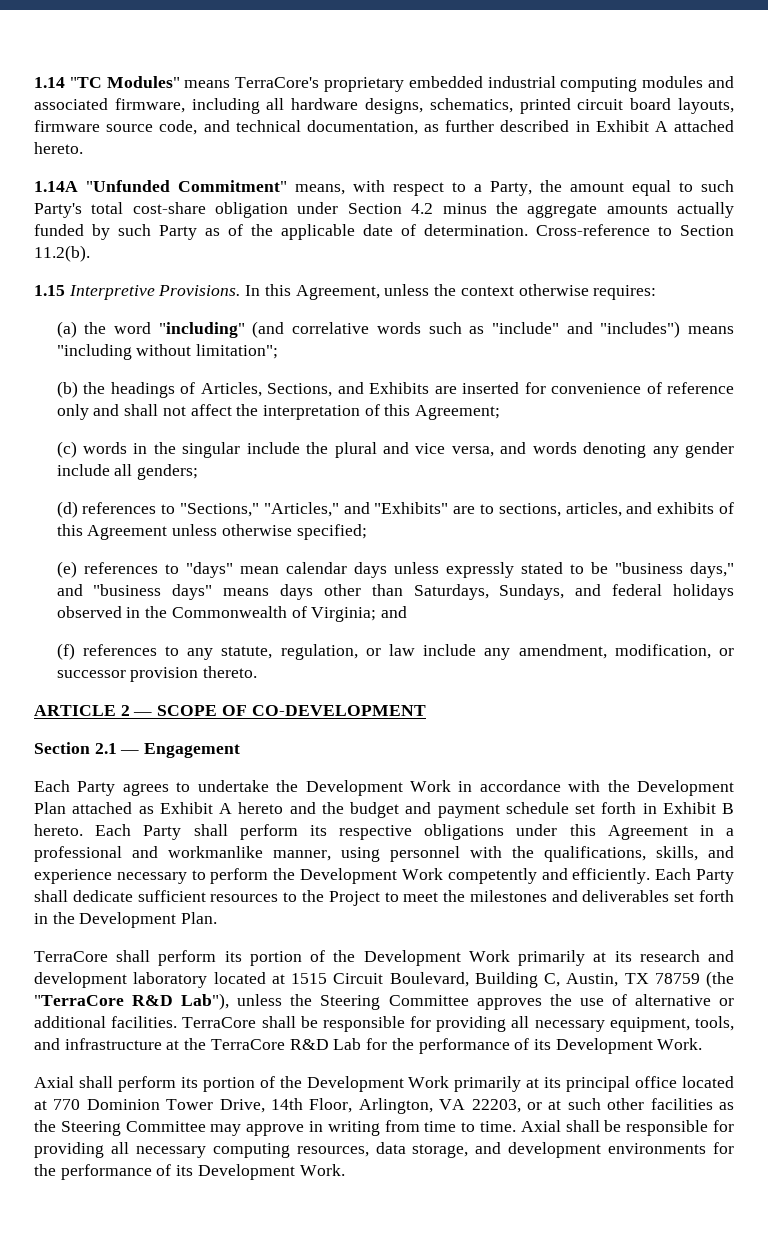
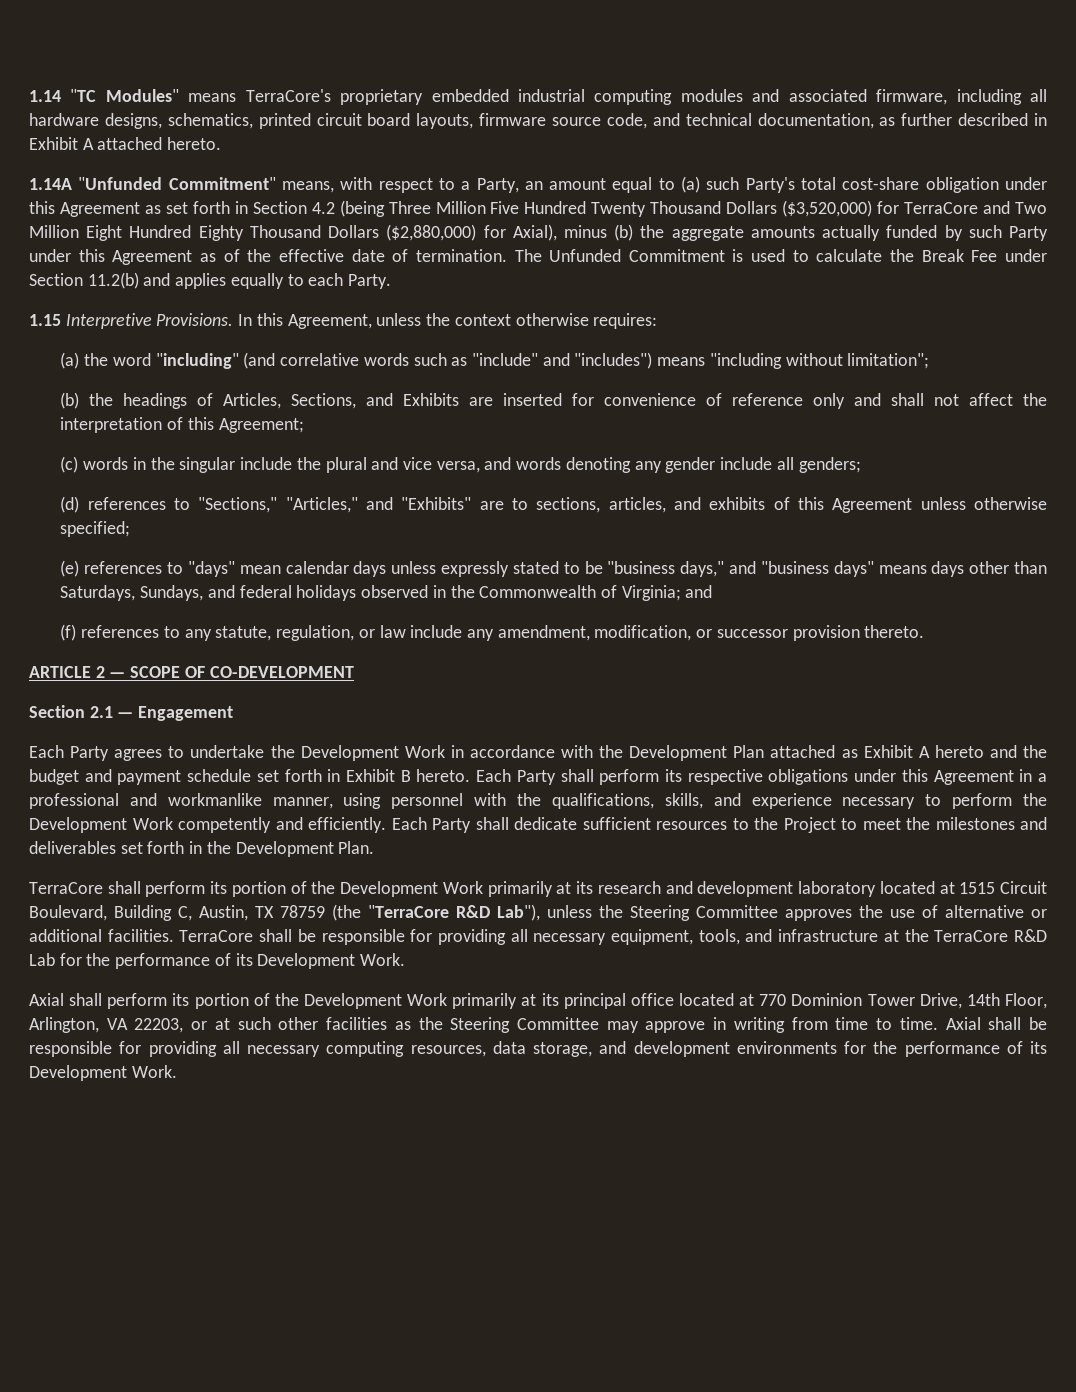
- 1.14A "Unfunded Commitment" means, with respect to a Party, the amount equal to such Party's total cost-share obligation under Section 4.2 minus the aggregate amounts actually funded by such Party as of the applicable date of determination. Cross-reference to Section 11.2(b).
+ 1.14A "Unfunded Commitment" means, with respect to a Party, an amount equal to (a) such Party's total cost-share obligation under this Agreement as set forth in Section 4.2 (being Three Million Five Hundred Twenty Thousand Dollars ($3,520,000) for TerraCore and Two Million Eight Hundred Eighty Thousand Dollars ($2,880,000) for Axial), minus (b) the aggregate amounts actually funded by such Party under this Agreement as of the effective date of termination. The Unfunded Commitment is used to calculate the Break Fee under Section 11.2(b) and applies equally to each Party.

